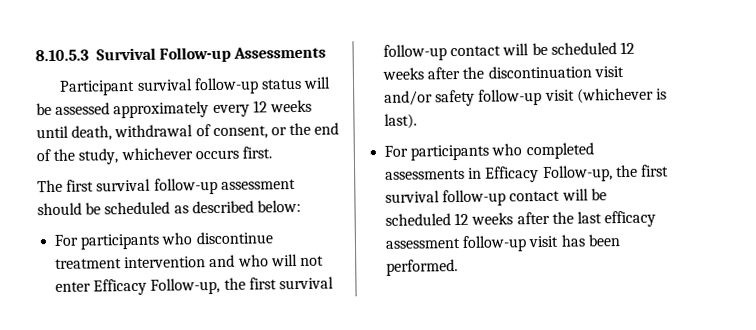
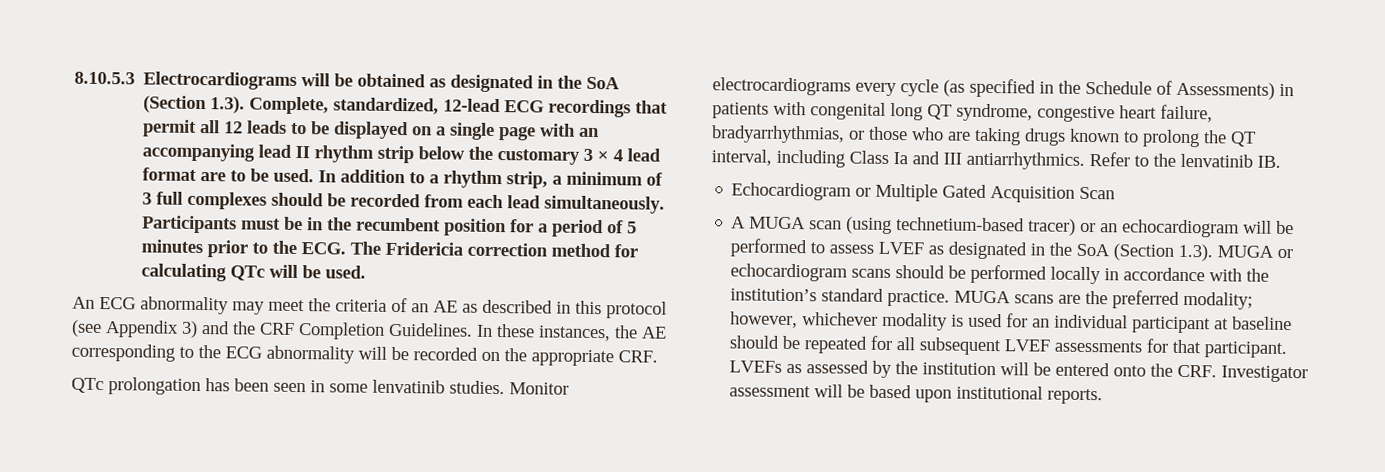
- 8.10.5.3 Survival Follow-up Assessments
- Participant survival follow-up status will be assessed approximately every 12 weeks until death, withdrawal of consent, or the end of the study, whichever occurs first.
- The first survival follow-up assessment should be scheduled as described below:
- For participants who discontinue treatment intervention and who will not enter Efficacy Follow-up, the first survival follow-up contact will be scheduled 12 weeks after the discontinuation visit and/or safety follow-up visit (whichever is last).
- For participants who completed assessments in Efficacy Follow-up, the first survival follow-up contact will be scheduled 12 weeks after the last efficacy assessment follow-up visit has been performed.
+ 8.10.5.3 Electrocardiograms will be obtained as designated in the SoA (Section 1.3). Complete, standardized, 12-lead ECG recordings that permit all 12 leads to be displayed on a single page with an accompanying lead II rhythm strip below the customary 3 × 4 lead format are to be used. In addition to a rhythm strip, a minimum of 3 full complexes should be recorded from each lead simultaneously. Participants must be in the recumbent position for a period of 5 minutes prior to the ECG. The Fridericia correction method for calculating QTc will be used.
+ An ECG abnormality may meet the criteria of an AE as described in this protocol (see Appendix 3) and the CRF Completion Guidelines. In these instances, the AE corresponding to the ECG abnormality will be recorded on the appropriate CRF.
+ QTc prolongation has been seen in some lenvatinib studies. Monitor electrocardiograms every cycle (as specified in the Schedule of Assessments) in patients with congenital long QT syndrome, congestive heart failure, bradyarrhythmias, or those who are taking drugs known to prolong the QT interval, including Class Ia and III antiarrhythmics. Refer to the lenvatinib IB.
+ Echocardiogram or Multiple Gated Acquisition Scan
+ A MUGA scan (using technetium-based tracer) or an echocardiogram will be performed to assess LVEF as designated in the SoA (Section 1.3). MUGA or echocardiogram scans should be performed locally in accordance with the institution’s standard practice. MUGA scans are the preferred modality; however, whichever modality is used for an individual participant at baseline should be repeated for all subsequent LVEF assessments for that participant. LVEFs as assessed by the institution will be entered onto the CRF. Investigator assessment will be based upon institutional reports.

